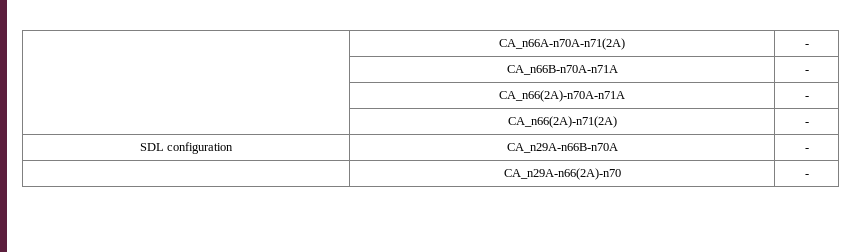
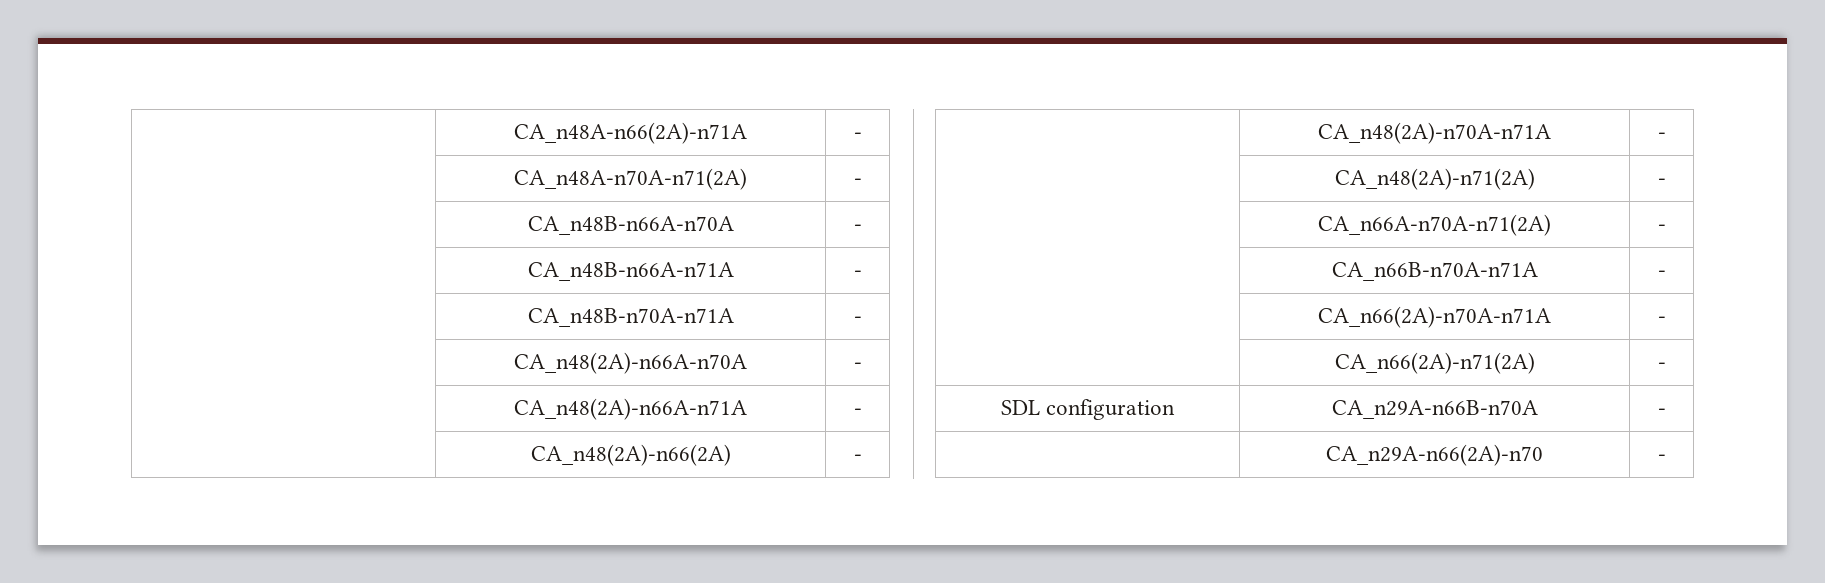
+ | CA_n48A-n66(2A)-n71A | -
+ | CA_n48A-n70A-n71(2A) | -
+ | CA_n48B-n66A-n70A | -
+ | CA_n48B-n66A-n71A | -
+ | CA_n48B-n70A-n71A | -
+ | CA_n48(2A)-n66A-n70A | -
+ | CA_n48(2A)-n66A-n71A | -
+ | CA_n48(2A)-n66(2A) | -
+ | CA_n48(2A)-n70A-n71A | -
+ | CA_n48(2A)-n71(2A) | -

